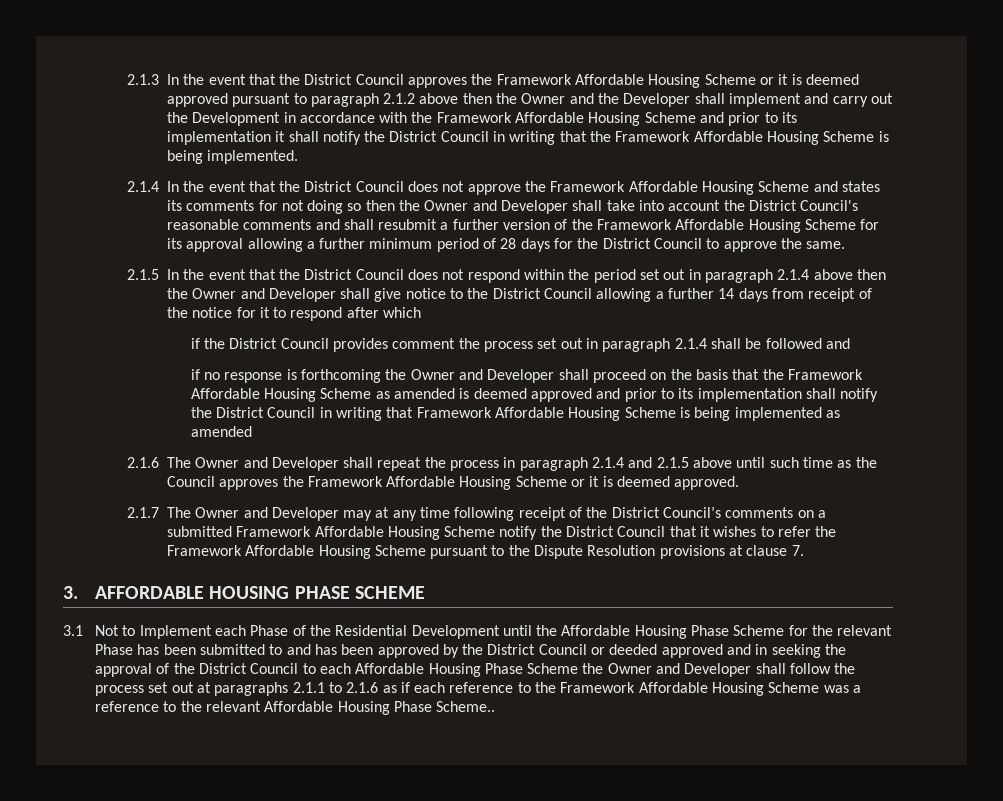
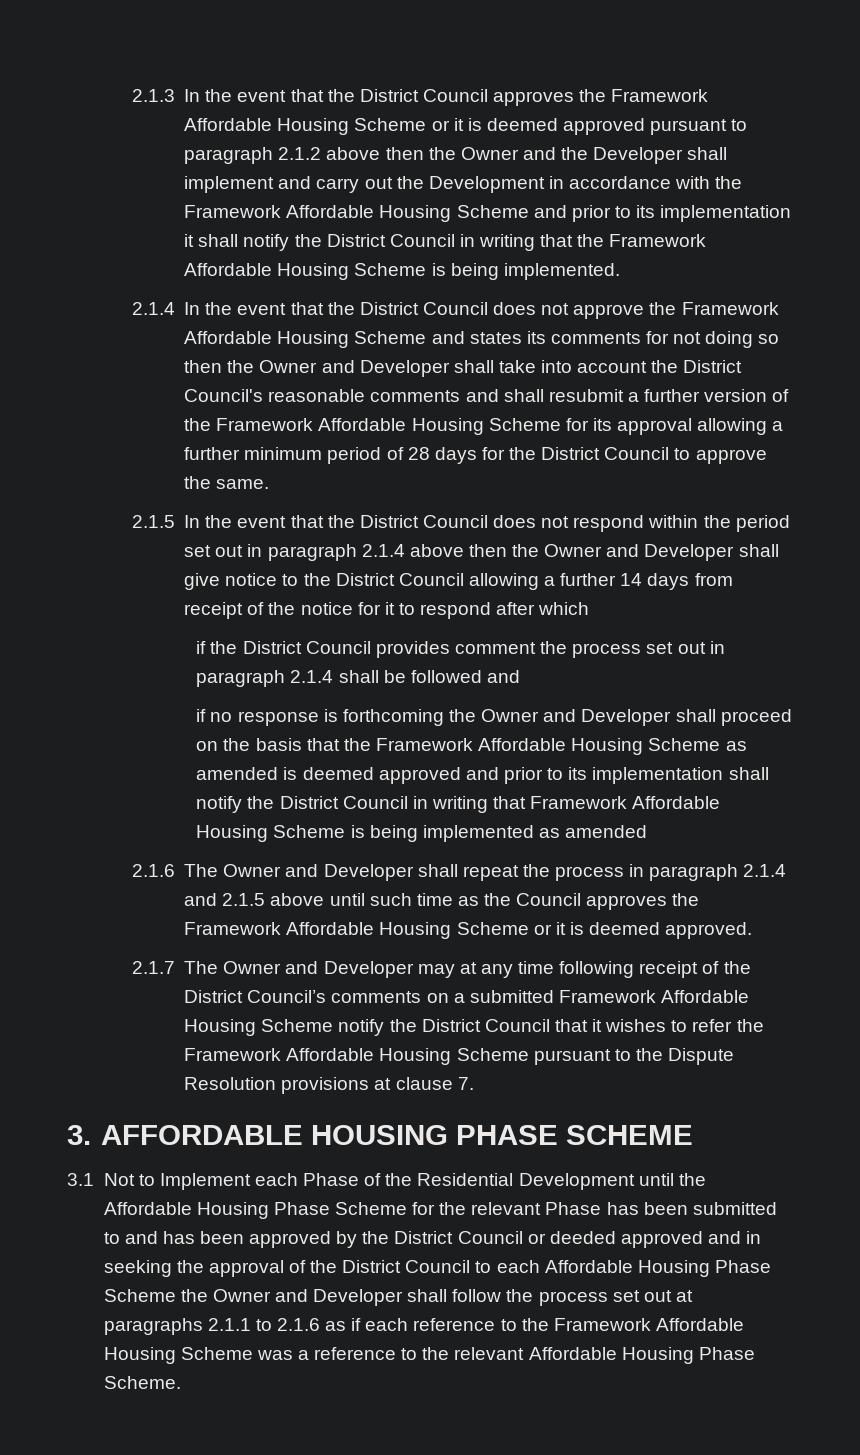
- 3.1 Not to Implement each Phase of the Residential Development until the Affordable Housing Phase Scheme for the relevant Phase has been submitted to and has been approved by the District Council or deeded approved and in seeking the approval of the District Council to each Affordable Housing Phase Scheme the Owner and Developer shall follow the process set out at paragraphs 2.1.1 to 2.1.6 as if each reference to the Framework Affordable Housing Scheme was a reference to the relevant Affordable Housing Phase Scheme..
+ 3.1 Not to Implement each Phase of the Residential Development until the Affordable Housing Phase Scheme for the relevant Phase has been submitted to and has been approved by the District Council or deeded approved and in seeking the approval of the District Council to each Affordable Housing Phase Scheme the Owner and Developer shall follow the process set out at paragraphs 2.1.1 to 2.1.6 as if each reference to the Framework Affordable Housing Scheme was a reference to the relevant Affordable Housing Phase Scheme.

